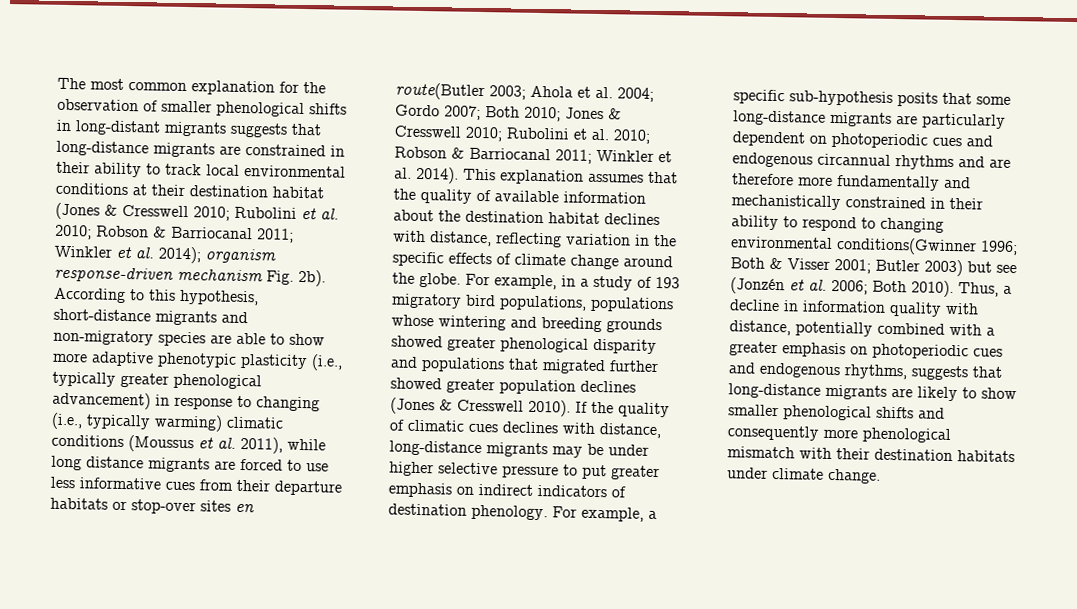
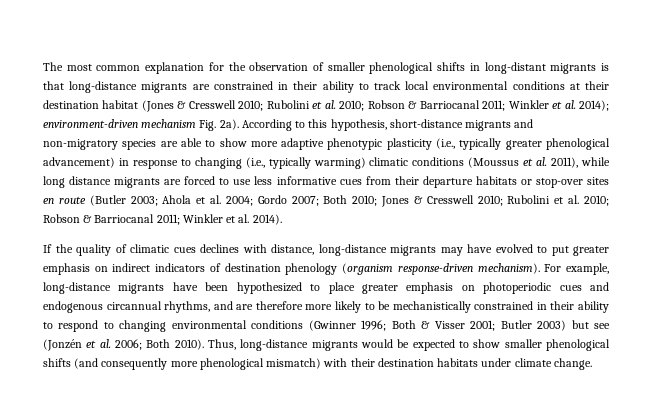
- The most common explanation for the observation of smaller phenological shifts in long-distant migrants suggests that long-distance migrants are constrained in their ability to track local environmental conditions at their destination habitat (Jones & Cresswell 2010; Rubolini et al. 2010; Robson & Barriocanal 2011; Winkler et al. 2014); organism response-driven mechanism Fig. 2b).
+ The most common explanation for the observation of smaller phenological shifts in long-distant migrants is that long-distance migrants are constrained in their ability to track local environmental conditions at their destination habitat (Jones & Cresswell 2010; Rubolini et al. 2010; Robson & Barriocanal 2011; Winkler et al. 2014); environment-driven mechanism Fig. 2a).
- According to this hypothesis, short-distance migrants and non-migratory species are able to show more adaptive phenotypic plasticity (i.e., typically greater phenological advancement) in response to changing (i.e., typically warming) climatic conditions (Moussus et al. 2011), while long distance migrants are forced to use less informative cues from their departure habitats or stop-over sites en route(Butler 2003;
+ According to this hypothesis, short-distance migrants and non-migratory species are able to show more adaptive phenotypic plasticity (i.e., typically greater phenological advancement) in response to changing (i.e., typically warming) climatic conditions (Moussus et al. 2011), while long distance migrants are forced to use less informative cues from their departure habitats or stop-over sites en route (Butler 2003;
- Winkler et al. 2014). This explanation assumes that the quality of available information about the destination habitat declines with distance, reflecting variation in the specific effects of climate change around the globe. For example, in a study of 193 migratory bird populations, populations whose wintering and breeding grounds showed greater phenological disparity and populations that migrated further showed greater population declines (Jones & Cresswell 2010). If the quality of climatic cues declines with distance, long-distance migrants may be under higher selective pressure to put greater emphasis on indirect indicators of destination phenology. For example, a specific sub-hypothesis posits that some long-distance migrants are particularly dependent on photoperiodic cues and endogenous circannual rhythms and are therefore more fundamentally and mechanistically constrained in their ability to respond to changing environmental conditions(Gwinner 1996;
+ Winkler et al. 2014).
+ If the quality of climatic cues declines with distance, long-distance migrants may have evolved to put greater emphasis on indirect indicators of destination phenology (organism response-driven mechanism). For example, long-distance migrants have been hypothesized to place greater emphasis on photoperiodic cues and endogenous circannual rhythms, and are therefore more likely to be mechanistically constrained in their ability to respond to changing environmental conditions (Gwinner 1996;
- Thus, a decline in information quality with distance, potentially combined with a greater emphasis on photoperiodic cues and endogenous rhythms, suggests that long-distance migrants are likely to show smaller phenological shifts and consequently more phenological mismatch with their destination habitats under climate change.
+ Thus, long-distance migrants would be expected to show smaller phenological shifts (and consequently more phenological mismatch) with their destination habitats under climate change.

